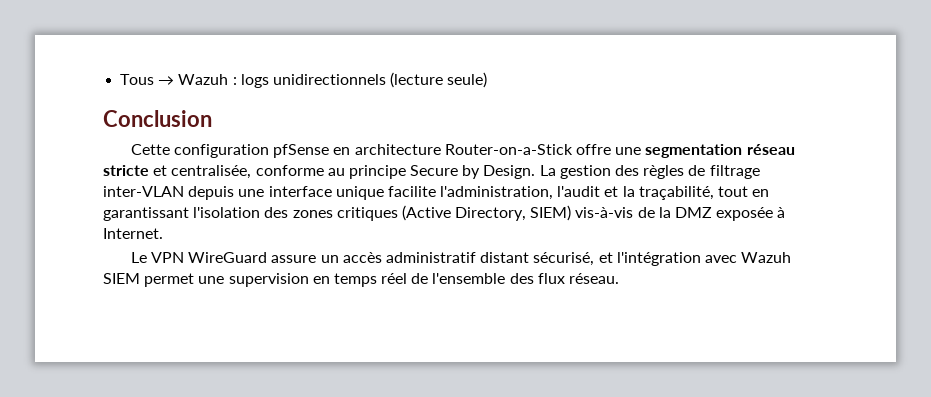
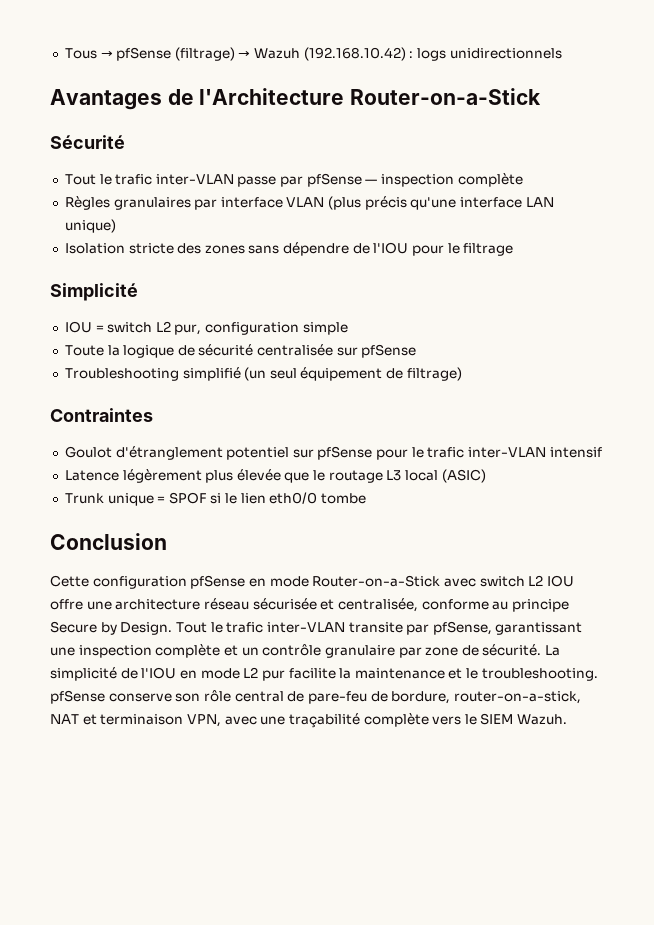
- Tous → Wazuh : logs unidirectionnels (lecture seule)
+ Tous → pfSense (filtrage) → Wazuh (192.168.10.42) : logs unidirectionnels
+ Avantages de l'Architecture Router-on-a-Stick
+ Sécurité
+ Tout le trafic inter-VLAN passe par pfSense — inspection complète
+ Règles granulaires par interface VLAN (plus précis qu'une interface LAN unique)
+ Isolation stricte des zones sans dépendre de l'IOU pour le filtrage
+ Simplicité
+ IOU = switch L2 pur, configuration simple
+ Toute la logique de sécurité centralisée sur pfSense
+ Troubleshooting simplifié (un seul équipement de filtrage)
+ Contraintes
+ Goulot d'étranglement potentiel sur pfSense pour le trafic inter-VLAN intensif
+ Latence légèrement plus élevée que le routage L3 local (ASIC)
+ Trunk unique = SPOF si le lien eth0/0 tombe
- Cette configuration pfSense en architecture Router-on-a-Stick offre une segmentation réseau stricte et centralisée, conforme au principe Secure by Design.
+ Cette configuration pfSense en mode Router-on-a-Stick avec switch L2 IOU offre une architecture réseau sécurisée et centralisée, conforme au principe Secure by Design.
- La gestion des règles de filtrage inter-VLAN depuis une interface unique facilite l'administration, l'audit et la traçabilité, tout en garantissant l'isolation des zones critiques (Active Directory, SIEM) vis-à-vis de la DMZ exposée à Internet.
- Le VPN WireGuard assure un accès administratif distant sécurisé, et l'intégration avec Wazuh SIEM permet une supervision en temps réel de l'ensemble des flux réseau.
+ Tout le trafic inter-VLAN transite par pfSense, garantissant une inspection complète et un contrôle granulaire par zone de sécurité. La simplicité de l'IOU en mode L2 pur facilite la maintenance et le troubleshooting. pfSense conserve son rôle central de pare-feu de bordure, router-on-a-stick, NAT et terminaison VPN, avec une traçabilité complète vers le SIEM Wazuh.

